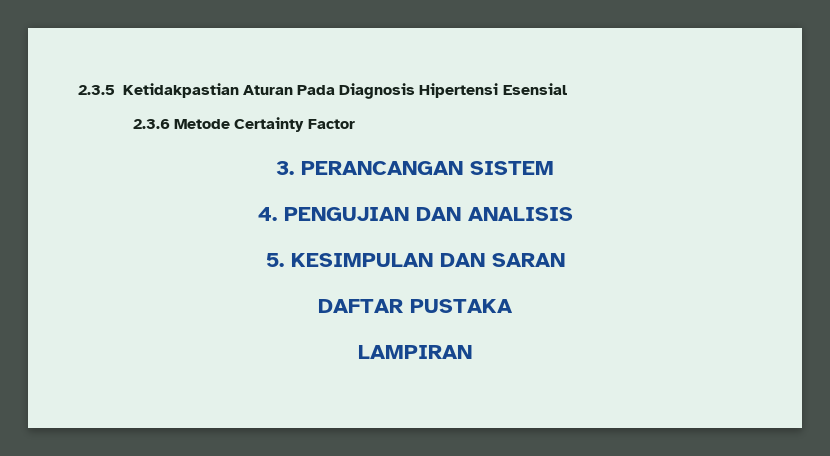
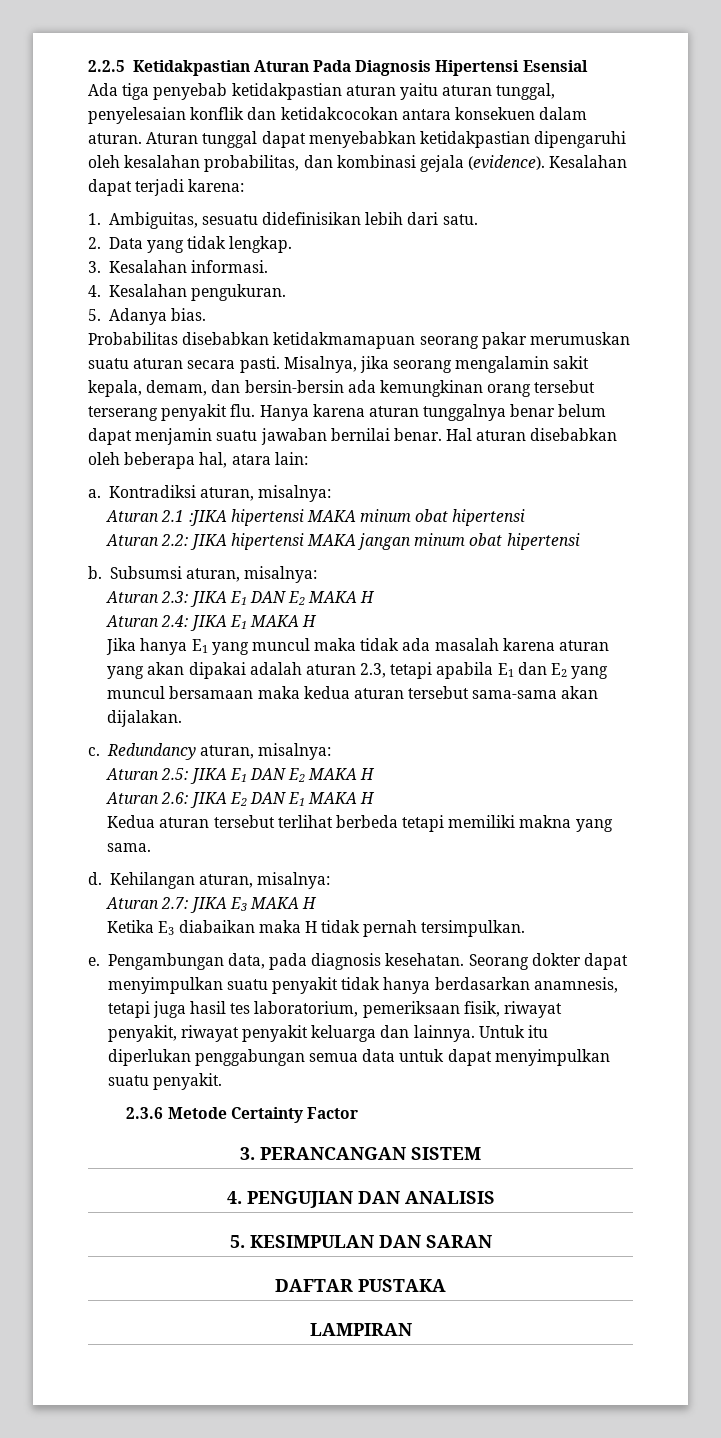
- 2.3.5 Ketidakpastian Aturan Pada Diagnosis Hipertensi Esensial
+ 2.2.5 Ketidakpastian Aturan Pada Diagnosis Hipertensi Esensial
+ Ada tiga penyebab ketidakpastian aturan yaitu aturan tunggal, penyelesaian konflik dan ketidakcocokan antara konsekuen dalam aturan. Aturan tunggal dapat menyebabkan ketidakpastian dipengaruhi oleh kesalahan probabilitas, dan kombinasi gejala (evidence). Kesalahan dapat terjadi karena:
+ 1. Ambiguitas, sesuatu didefinisikan lebih dari satu.
+ 2. Data yang tidak lengkap.
+ 3. Kesalahan informasi.
+ 4. Kesalahan pengukuran.
+ 5. Adanya bias.
+ Probabilitas disebabkan ketidakmamapuan seorang pakar merumuskan suatu aturan secara pasti. Misalnya, jika seorang mengalamin sakit kepala, demam, dan bersin-bersin ada kemungkinan orang tersebut terserang penyakit flu. Hanya karena aturan tunggalnya benar belum dapat menjamin suatu jawaban bernilai benar. Hal aturan disebabkan oleh beberapa hal, atara lain:
+ a. Kontradiksi aturan, misalnya:
+ Aturan 2.1 :JIKA hipertensi MAKA minum obat hipertensi
+ Aturan 2.2: JIKA hipertensi MAKA jangan minum obat hipertensi
+ b. Subsumsi aturan, misalnya:
+ Aturan 2.3: JIKA E1 DAN E2 MAKA H
+ Aturan 2.4: JIKA E1 MAKA H
+ Jika hanya E1 yang muncul maka tidak ada masalah karena aturan yang akan dipakai adalah aturan 2.3, tetapi apabila E1 dan E2 yang muncul bersamaan maka kedua aturan tersebut sama-sama akan dijalakan.
+ c. Redundancy aturan, misalnya:
+ Aturan 2.5: JIKA E1 DAN E2 MAKA H
+ Aturan 2.6: JIKA E2 DAN E1 MAKA H
+ Kedua aturan tersebut terlihat berbeda tetapi memiliki makna yang sama.
+ d. Kehilangan aturan, misalnya:
+ Aturan 2.7: JIKA E3 MAKA H
+ Ketika E3 diabaikan maka H tidak pernah tersimpulkan.
+ e. Pengambungan data, pada diagnosis kesehatan. Seorang dokter dapat menyimpulkan suatu penyakit tidak hanya berdasarkan anamnesis, tetapi juga hasil tes laboratorium, pemeriksaan fisik, riwayat penyakit, riwayat penyakit keluarga dan lainnya. Untuk itu diperlukan penggabungan semua data untuk dapat menyimpulkan suatu penyakit.

